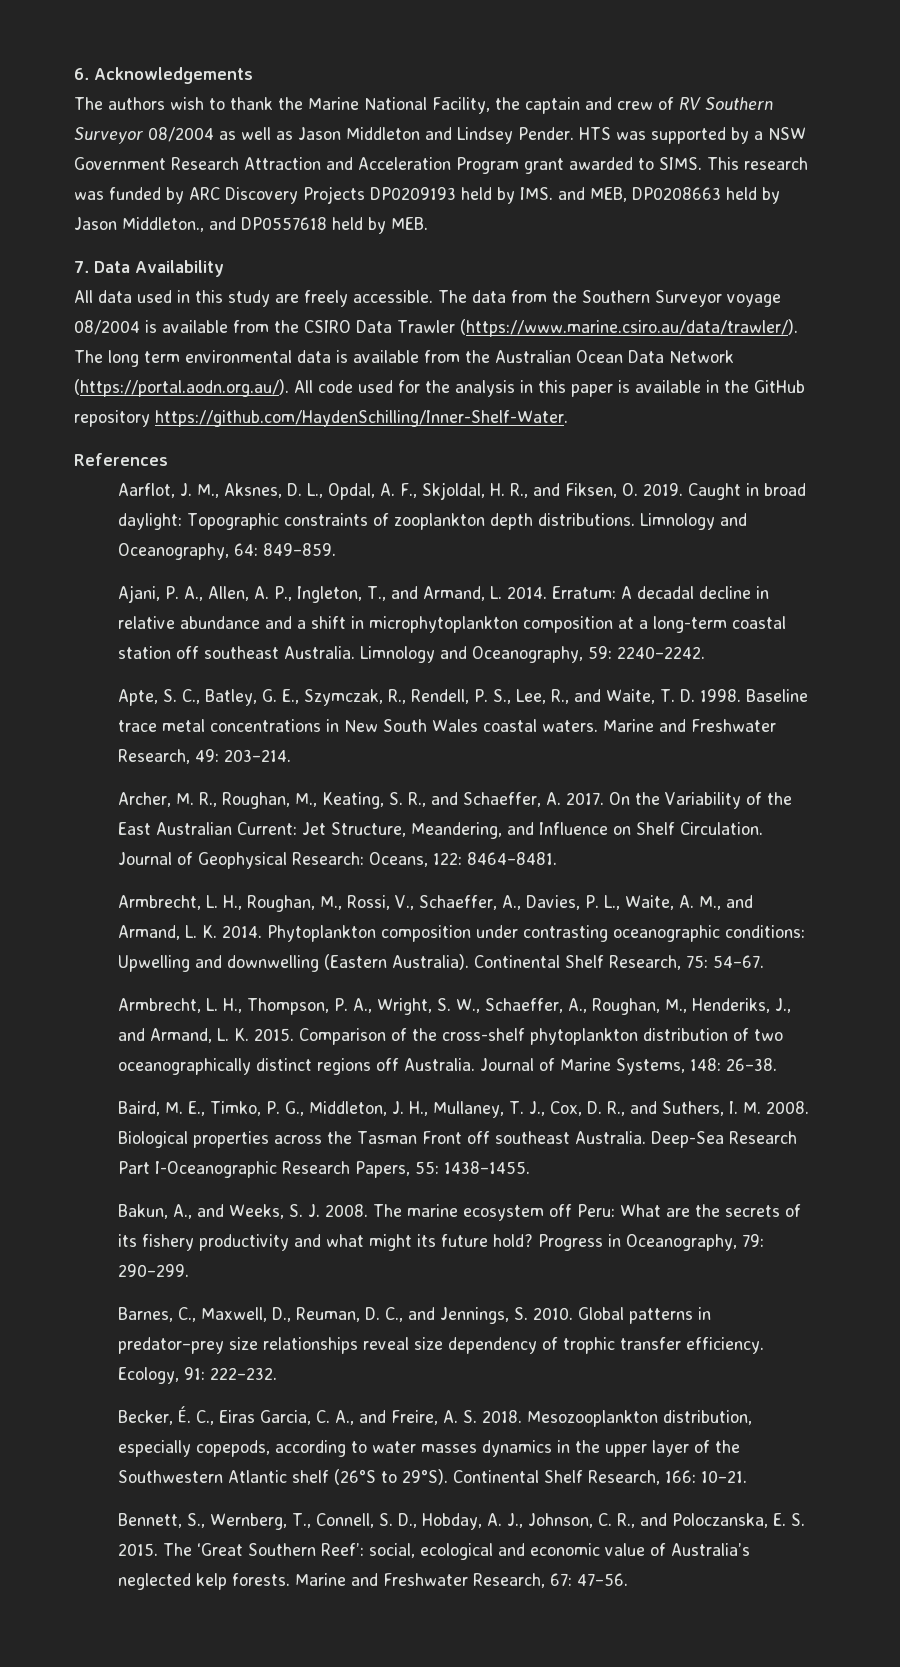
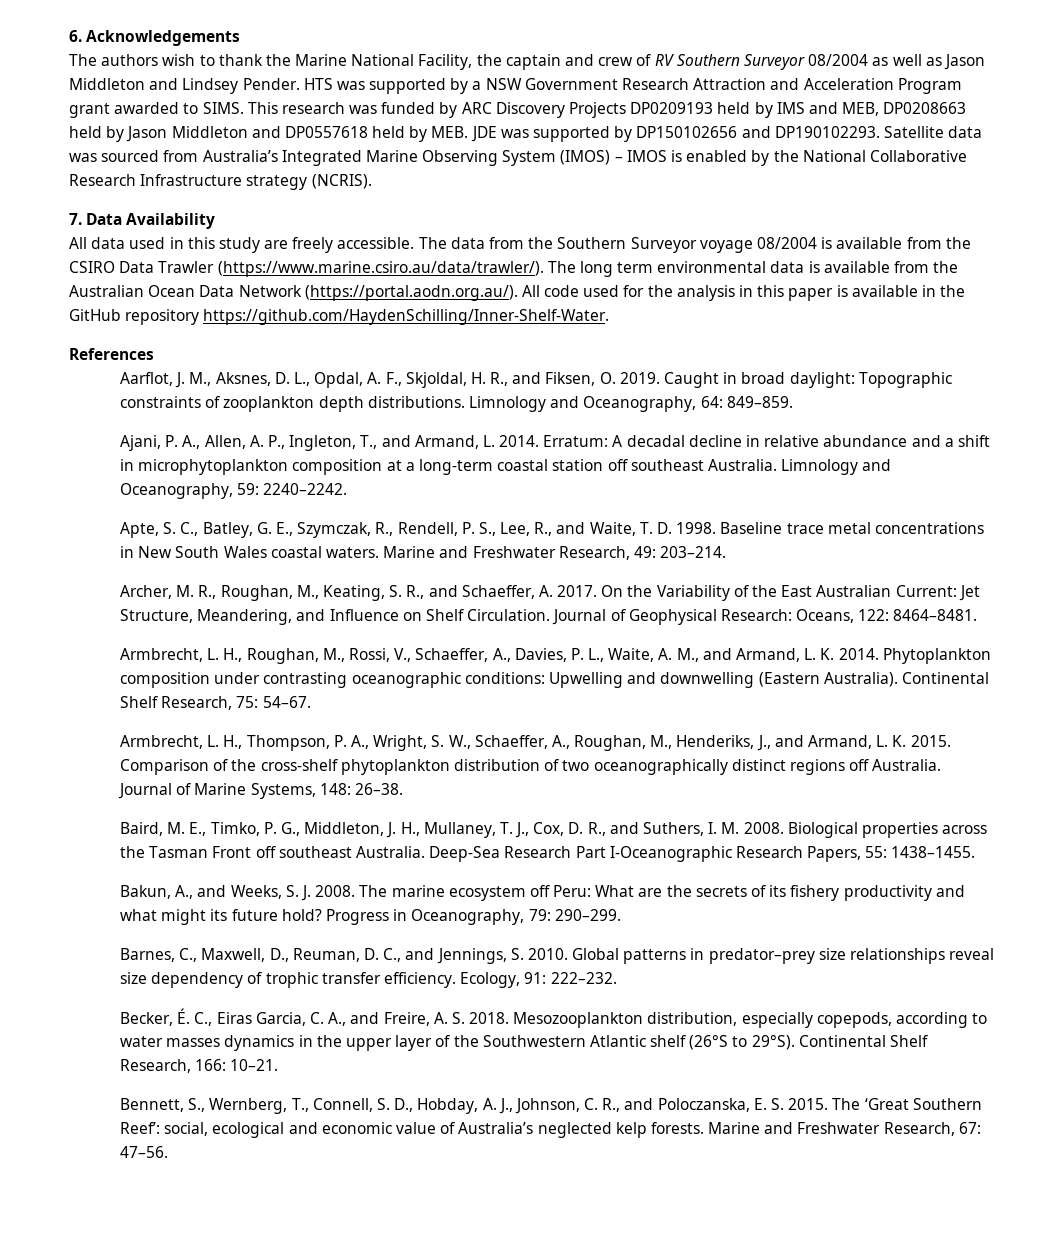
- This research was funded by ARC Discovery Projects DP0209193 held by IMS. and MEB, DP0208663 held by Jason Middleton., and DP0557618 held by MEB.
+ This research was funded by ARC Discovery Projects DP0209193 held by IMS and MEB, DP0208663 held by Jason Middleton and DP0557618 held by MEB. JDE was supported by DP150102656 and DP190102293. Satellite data was sourced from Australia’s Integrated Marine Observing System (IMOS) – IMOS is enabled by the National Collaborative Research Infrastructure strategy (NCRIS).

